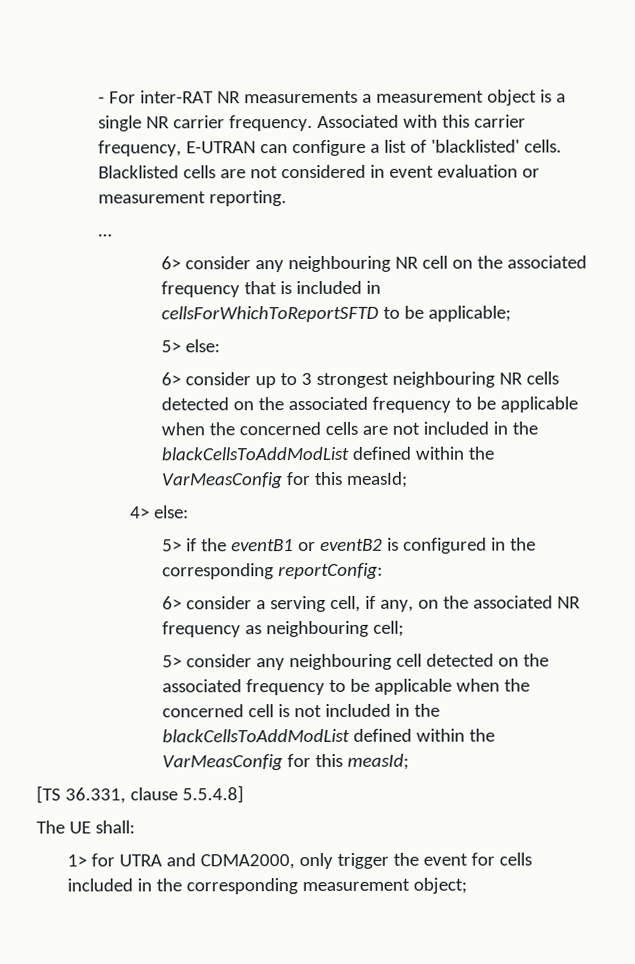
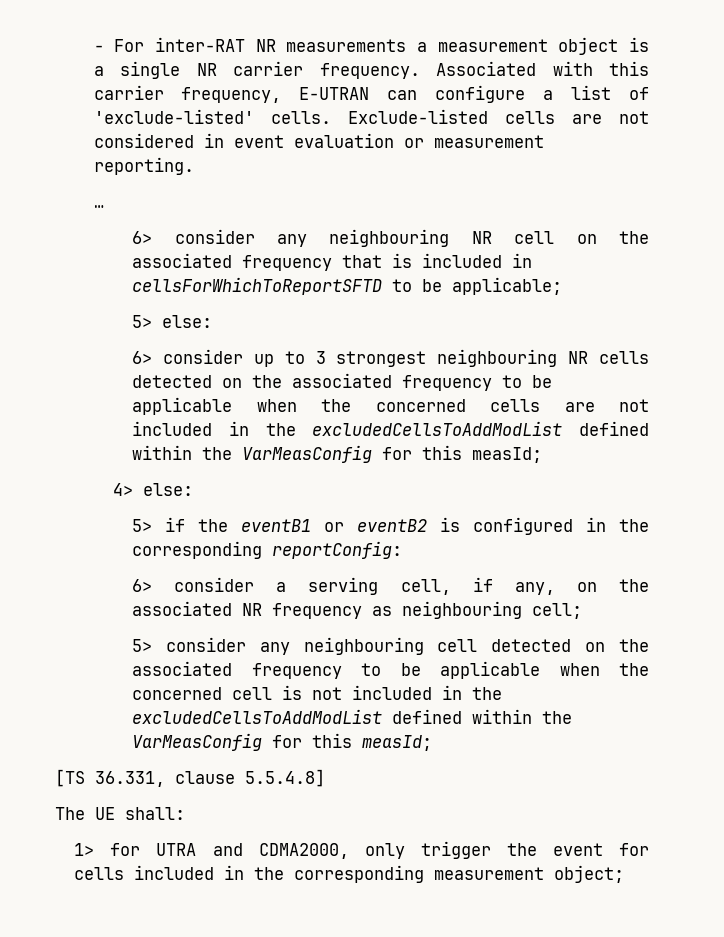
- Associated with this carrier frequency, E-UTRAN can configure a list of 'blacklisted' cells. Blacklisted cells are not considered in event evaluation or measurement reporting.
+ Associated with this carrier frequency, E-UTRAN can configure a list of 'exclude-listed' cells. Exclude-listed cells are not considered in event evaluation or measurement reporting.
- 6> consider up to 3 strongest neighbouring NR cells detected on the associated frequency to be applicable when the concerned cells are not included in the blackCellsToAddModList defined within the VarMeasConfig for this measId;
+ 6> consider up to 3 strongest neighbouring NR cells detected on the associated frequency to be applicable when the concerned cells are not included in the excludedCellsToAddModList defined within the VarMeasConfig for this measId;
- 5> consider any neighbouring cell detected on the associated frequency to be applicable when the concerned cell is not included in the blackCellsToAddModList defined within the VarMeasConfig for this measId;
+ 5> consider any neighbouring cell detected on the associated frequency to be applicable when the concerned cell is not included in the excludedCellsToAddModList defined within the VarMeasConfig for this measId;

